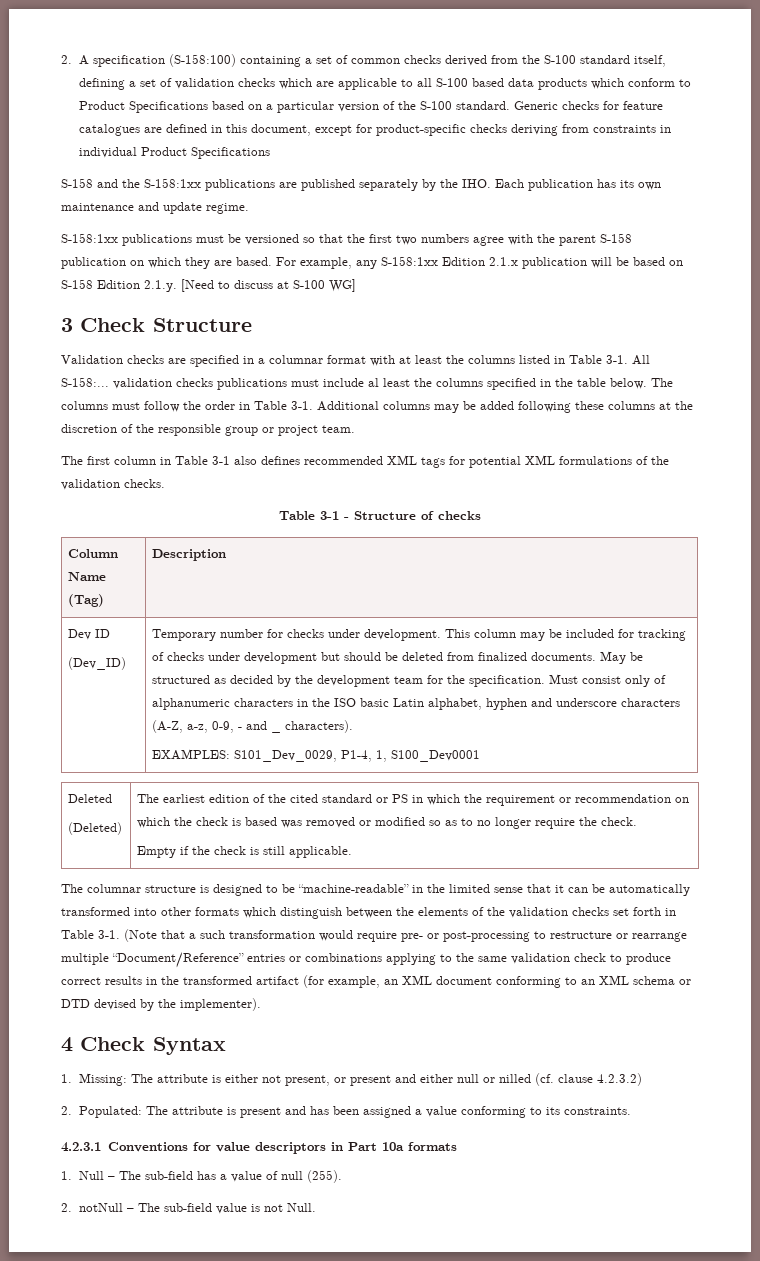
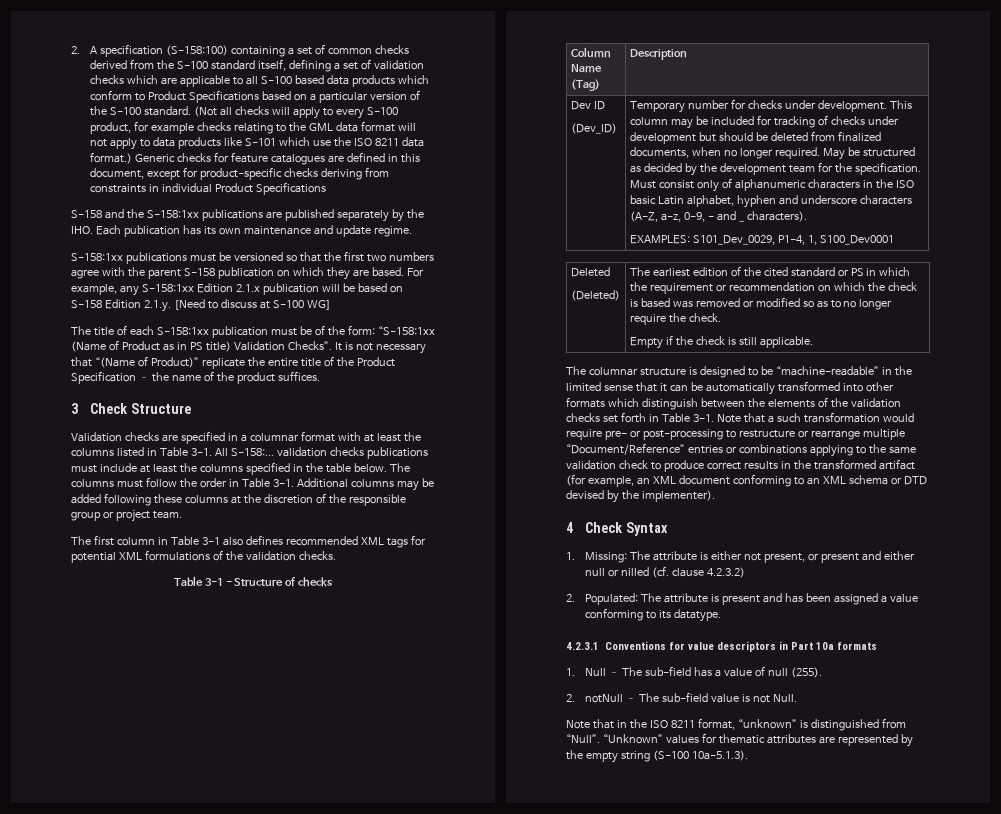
+ (Not all checks will apply to every S-100 product, for example checks relating to the GML data format will not apply to data products like S-101 which use the ISO 8211 data format.)
+ The title of each S-158:1xx publication must be of the form: “S-158:1xx (Name of Product as in PS title) Validation Checks”. It is not necessary that “(Name of Product)” replicate the entire title of the Product Specification – the name of the product suffices.
- All S-158:... validation checks publications must include al least the columns specified in the table below.
+ All S-158:... validation checks publications must include at least the columns specified in the table below.
- This column may be included for tracking of checks under development but should be deleted from finalized documents.
+ This column may be included for tracking of checks under development but should be deleted from finalized documents, when no longer required.
- (Note that a such transformation would require pre- or post-processing to restructure or rearrange multiple “Document/Reference” entries or combinations applying to the same validation check to produce correct results in the transformed artifact (for example, an XML document conforming to an XML schema or DTD devised by the implementer).
+ Note that a such transformation would require pre- or post-processing to restructure or rearrange multiple “Document/Reference” entries or combinations applying to the same validation check to produce correct results in the transformed artifact (for example, an XML document conforming to an XML schema or DTD devised by the implementer).
- 2. Populated: The attribute is present and has been assigned a value conforming to its constraints.
+ 2. Populated: The attribute is present and has been assigned a value conforming to its datatype.
+ Note that in the ISO 8211 format, “unknown” is distinguished from “Null”. “Unknown” values for thematic attributes are represented by the empty string (S-100 10a-5.1.3).

